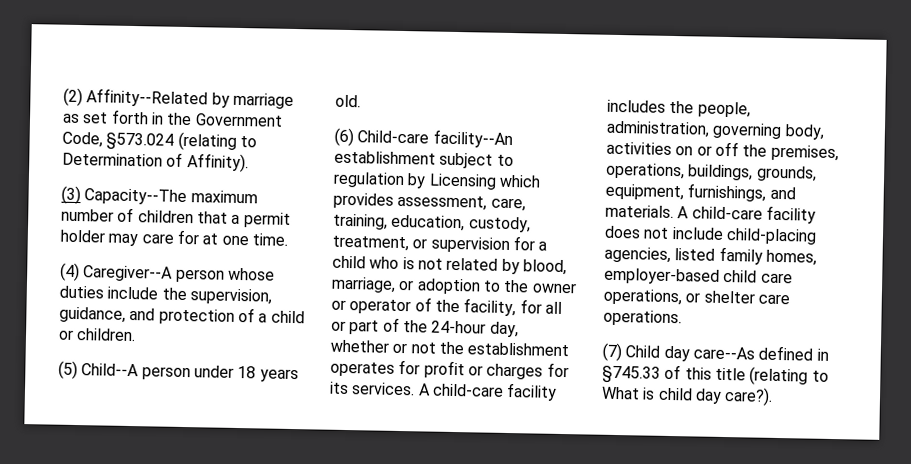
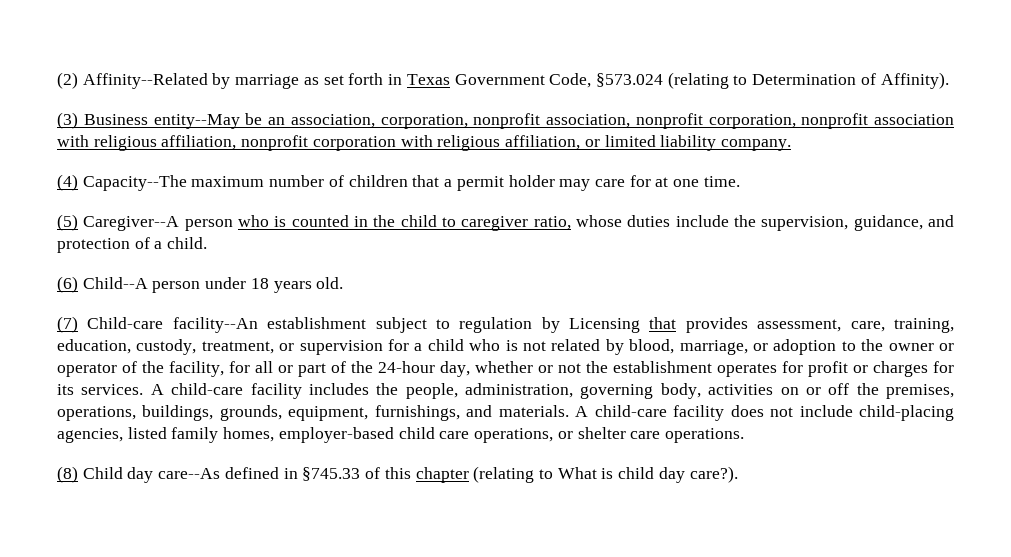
- (2) Affinity--Related by marriage as set forth in the Government Code, §573.024 (relating to Determination of Affinity).
+ (2) Affinity--Related by marriage as set forth in Texas Government Code, §573.024 (relating to Determination of Affinity).
- (3) Capacity--The maximum number of children that a permit holder may care for at one time.
+ (3) Business entity--May be an association, corporation, nonprofit association, nonprofit corporation, nonprofit association with religious affiliation, nonprofit corporation with religious affiliation, or limited liability company.
+ (4) Capacity--The maximum number of children that a permit holder may care for at one time.
- (4) Caregiver--A person whose duties include the supervision, guidance, and protection of a child or children.
- (5) Child--A person under 18 years old.
+ (5) Caregiver--A person who is counted in the child to caregiver ratio, whose duties include the supervision, guidance, and protection of a child.
+ (6) Child--A person under 18 years old.
- (6) Child-care facility--An establishment subject to regulation by Licensing which provides assessment, care, training, education, custody, treatment, or supervision for a child who is not related by blood, marriage, or adoption to the owner or operator of the facility, for all or part of the 24-hour day, whether or not the establishment operates for profit or charges for its services.
+ (7) Child-care facility--An establishment subject to regulation by Licensing that provides assessment, care, training, education, custody, treatment, or supervision for a child who is not related by blood, marriage, or adoption to the owner or operator of the facility, for all or part of the 24-hour day, whether or not the establishment operates for profit or charges for its services.
- (7) Child day care--As defined in §745.33 of this title (relating to What is child day care?).
+ (8) Child day care--As defined in §745.33 of this chapter (relating to What is child day care?).

